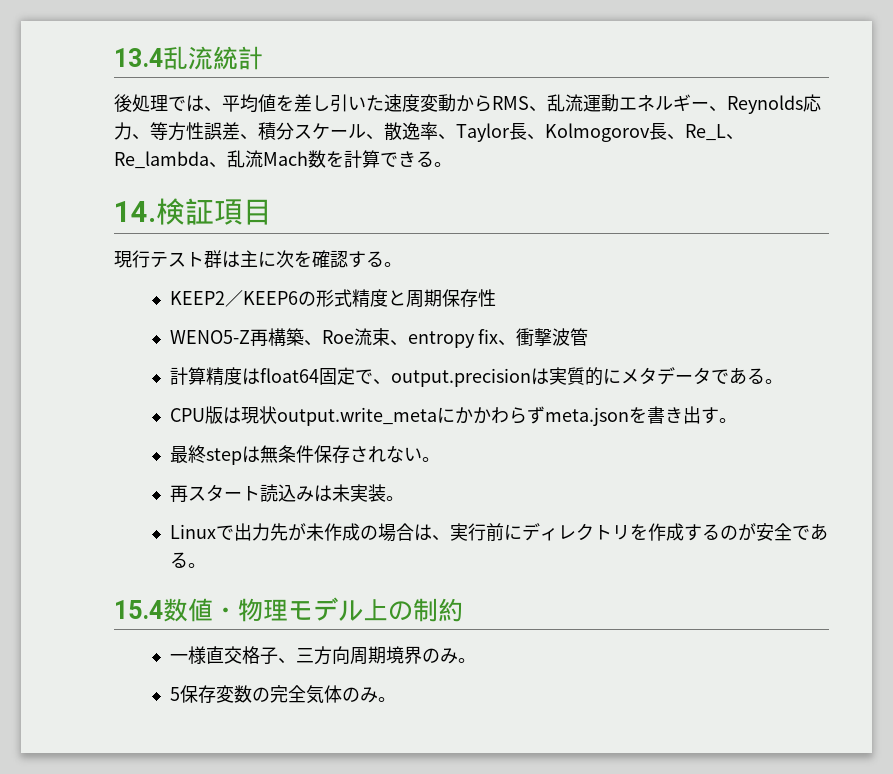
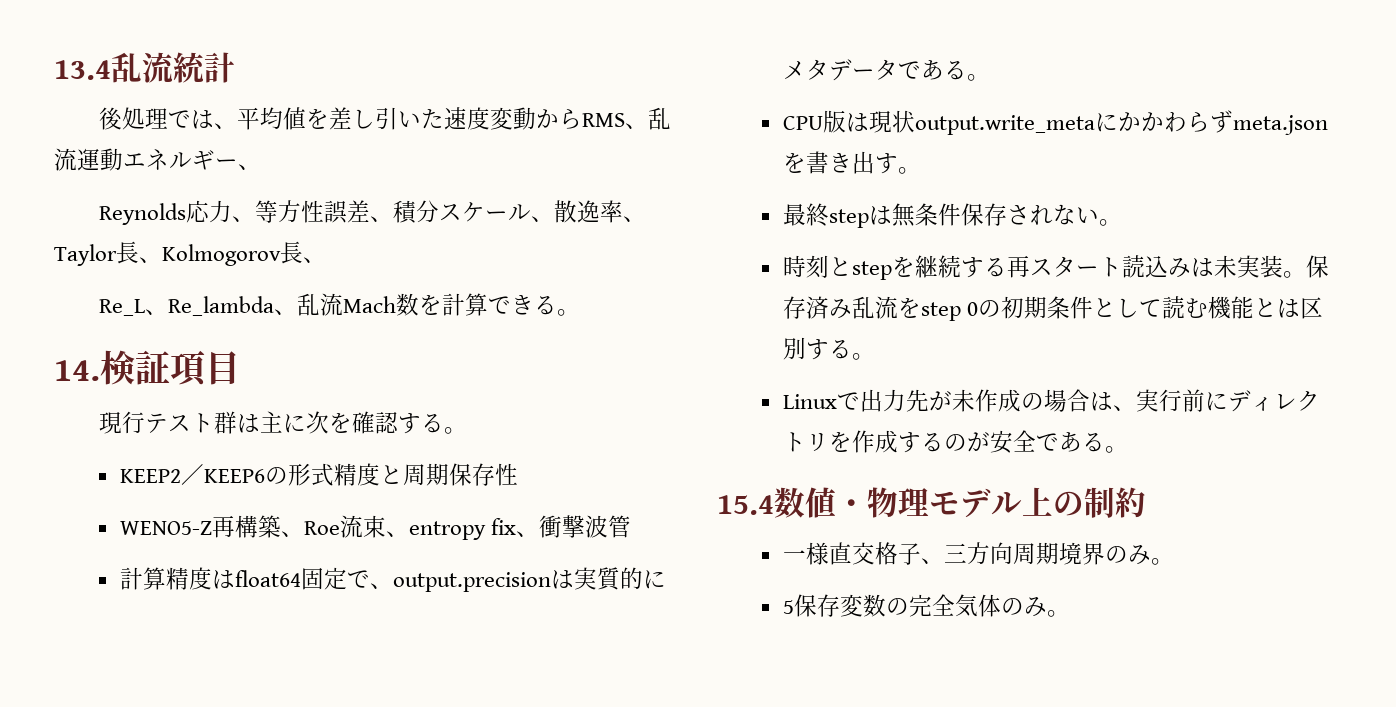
- 後処理では、平均値を差し引いた速度変動からRMS、乱流運動エネルギー、Reynolds応力、等方性誤差、積分スケール、散逸率、Taylor長、Kolmogorov長、Re_L、Re_lambda、乱流Mach数を計算できる。
+ 後処理では、平均値を差し引いた速度変動からRMS、乱流運動エネルギー、
+ Reynolds応力、等方性誤差、積分スケール、散逸率、Taylor長、Kolmogorov長、
+ Re_L、Re_lambda、乱流Mach数を計算できる。
- 再スタート読込みは未実装。
+ 時刻とstepを継続する再スタート読込みは未実装。保存済み乱流をstep 0の初期条件として読む機能とは区別する。

